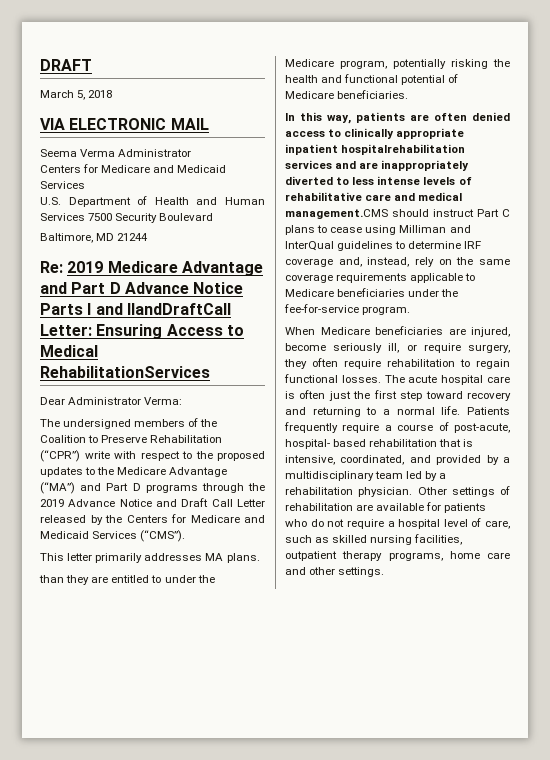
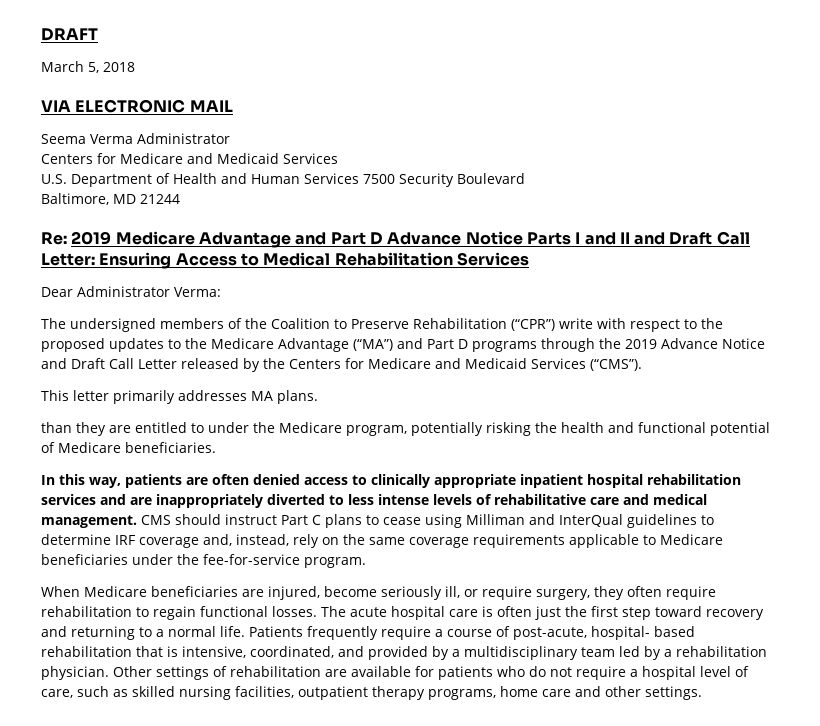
- Re: 2019 Medicare Advantage and Part D Advance Notice Parts I and IIandDraftCall Letter: Ensuring Access to Medical RehabilitationServices
+ Re: 2019 Medicare Advantage and Part D Advance Notice Parts I and II and Draft Call Letter: Ensuring Access to Medical Rehabilitation Services
- In this way, patients are often denied access to clinically appropriate inpatient hospitalrehabilitation services and are inappropriately diverted to less intense levels of rehabilitative care and medical management.CMS should instruct Part C plans to cease using Milliman and InterQual guidelines to determine IRF coverage and, instead, rely on the same coverage requirements applicable to Medicare beneficiaries under the fee-for-service program.
+ In this way, patients are often denied access to clinically appropriate inpatient hospital rehabilitation services and are inappropriately diverted to less intense levels of rehabilitative care and medical management. CMS should instruct Part C plans to cease using Milliman and InterQual guidelines to determine IRF coverage and, instead, rely on the same coverage requirements applicable to Medicare beneficiaries under the fee-for-service program.

